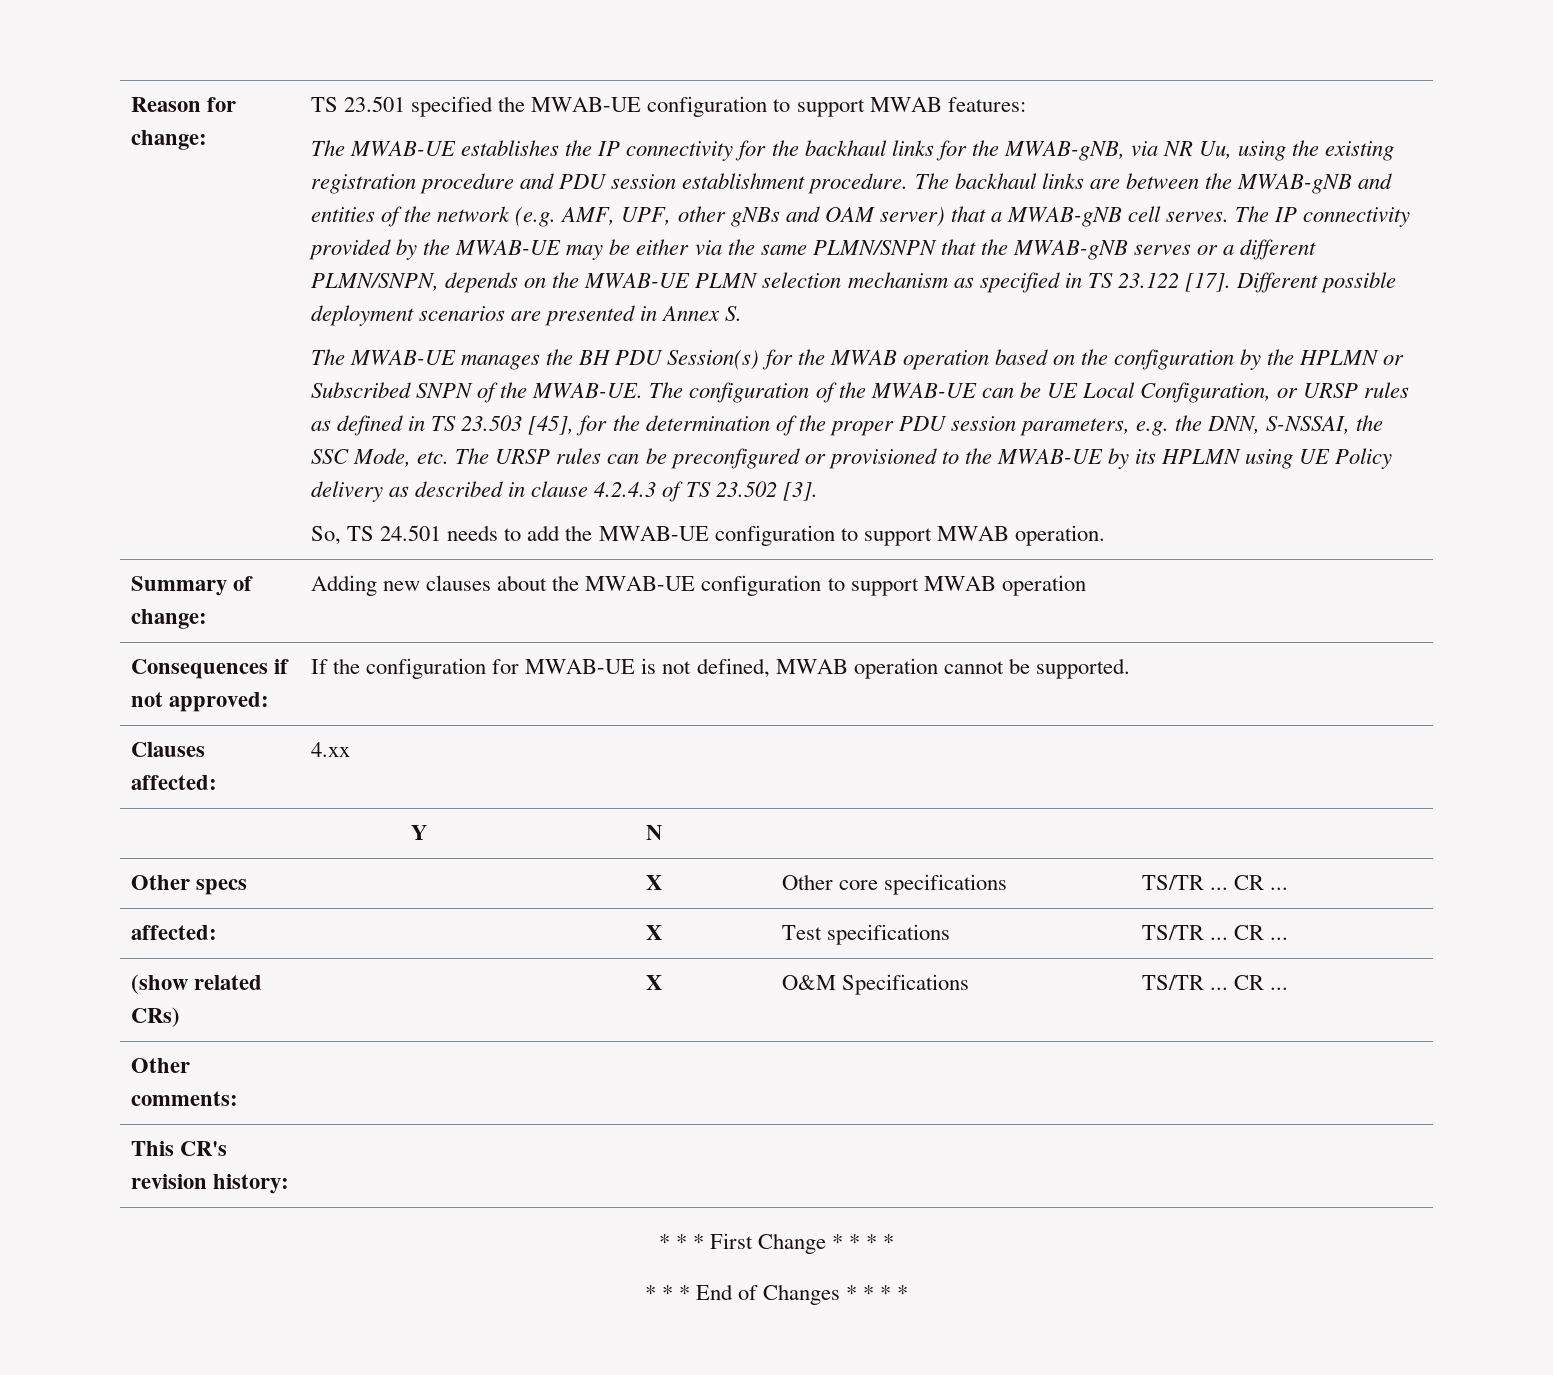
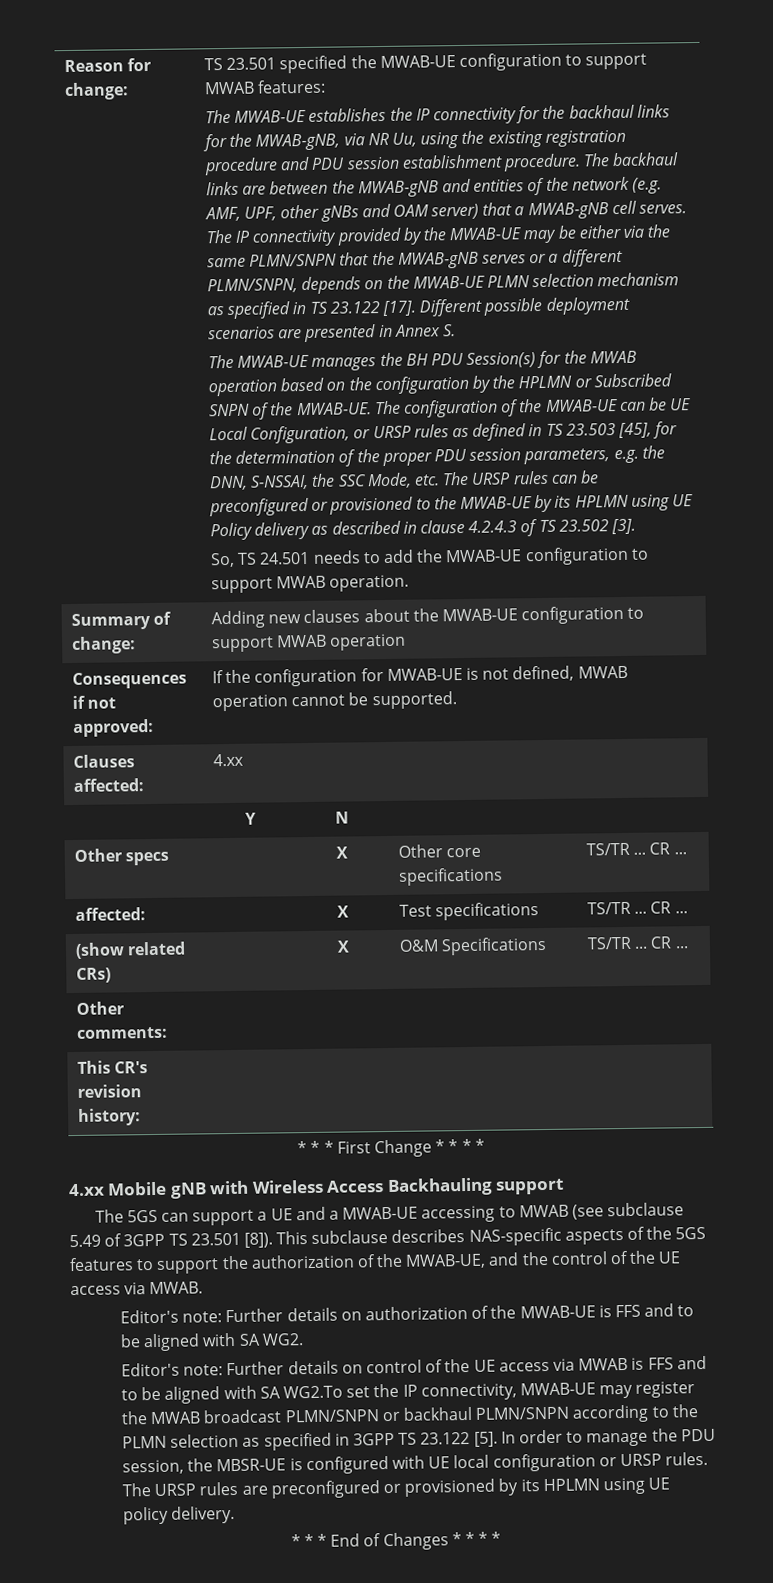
+ 4.xx Mobile gNB with Wireless Access Backhauling support
+ The 5GS can support a UE and a MWAB-UE accessing to MWAB (see subclause 5.49 of 3GPP TS 23.501 [8]). This subclause describes NAS-specific aspects of the 5GS features to support the authorization of the MWAB-UE, and the control of the UE access via MWAB.
+ Editor's note: Further details on authorization of the MWAB-UE is FFS and to be aligned with SA WG2.
+ Editor's note: Further details on control of the UE access via MWAB is FFS and to be aligned with SA WG2.To set the IP connectivity, MWAB-UE may register the MWAB broadcast PLMN/SNPN or backhaul PLMN/SNPN according to the PLMN selection as specified in 3GPP TS 23.122 [5]. In order to manage the PDU session, the MBSR-UE is configured with UE local configuration or URSP rules. The URSP rules are preconfigured or provisioned by its HPLMN using UE policy delivery.

